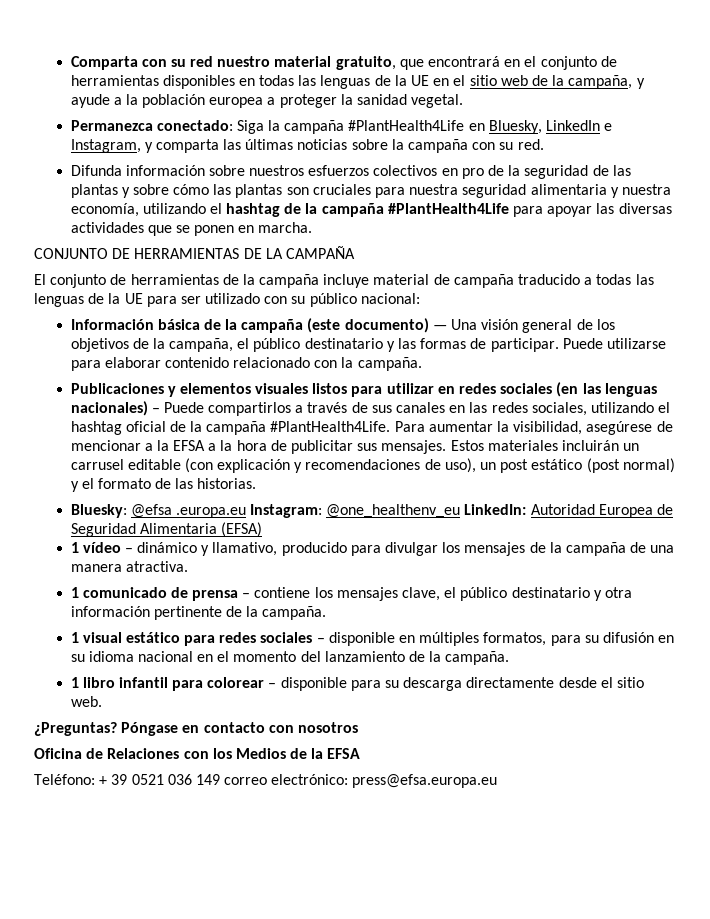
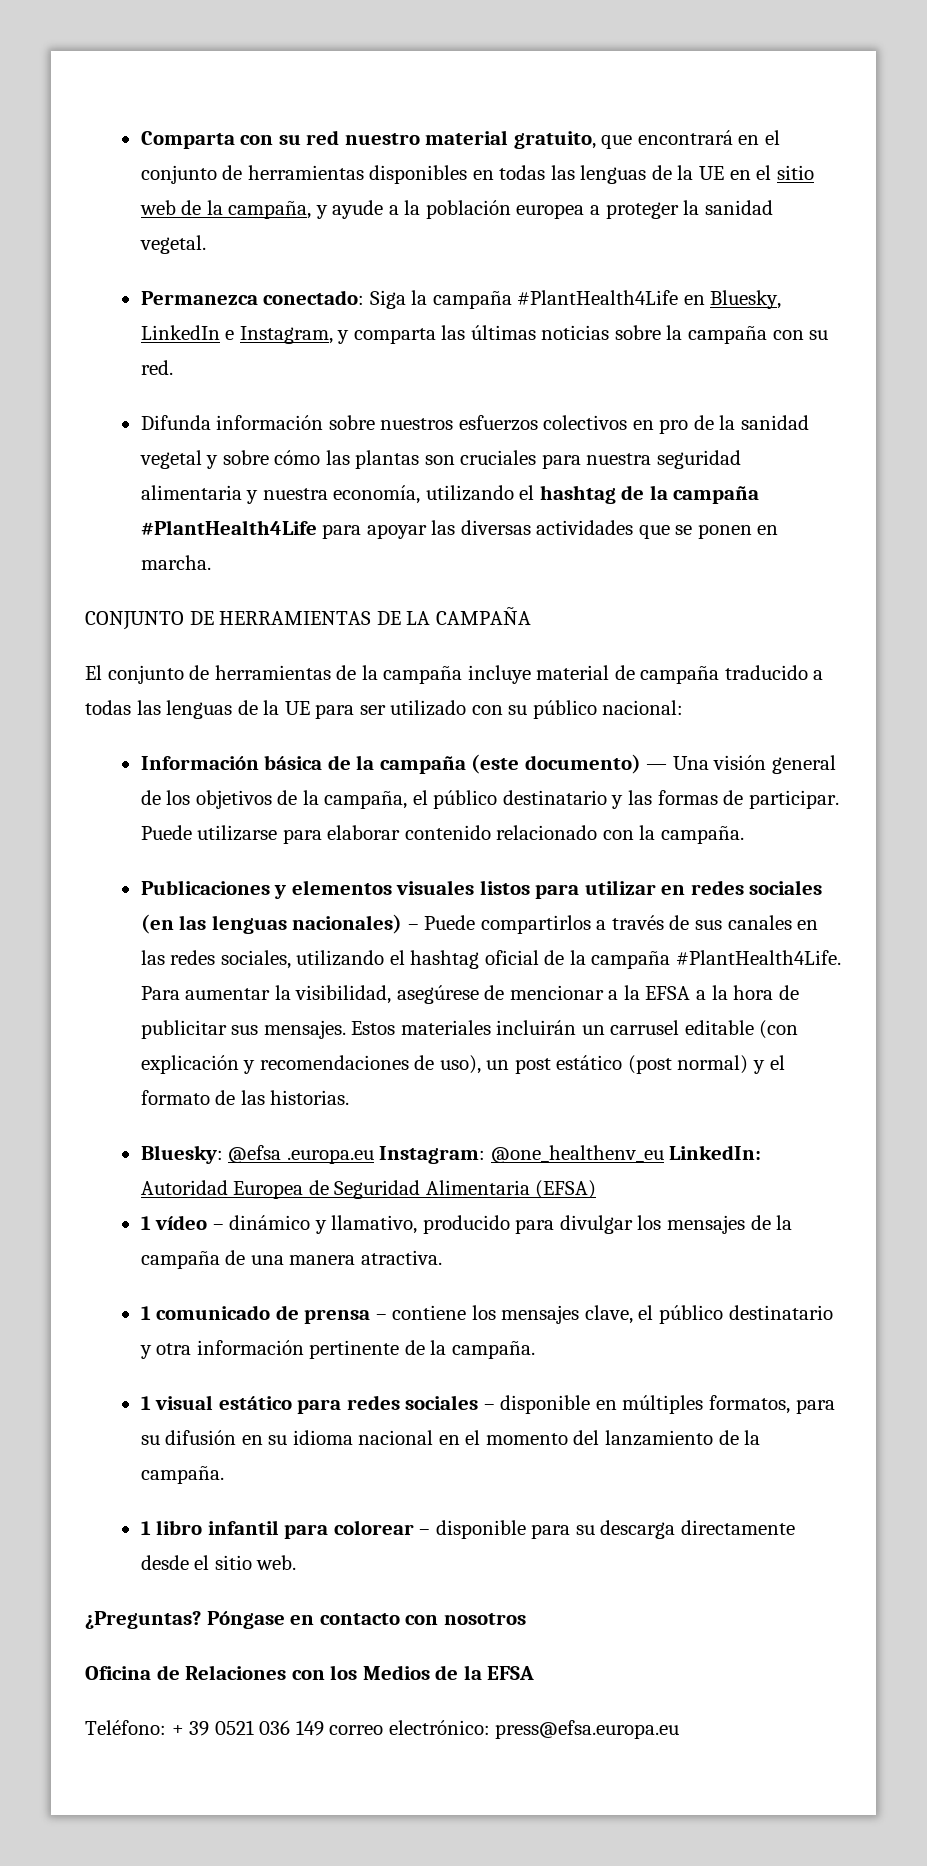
- Difunda información sobre nuestros esfuerzos colectivos en pro de la seguridad de las plantas y sobre cómo las plantas son cruciales para nuestra seguridad alimentaria y nuestra economía, utilizando el hashtag de la campaña #PlantHealth4Life para apoyar las diversas actividades que se ponen en marcha.
+ Difunda información sobre nuestros esfuerzos colectivos en pro de la sanidad vegetal y sobre cómo las plantas son cruciales para nuestra seguridad alimentaria y nuestra economía, utilizando el hashtag de la campaña #PlantHealth4Life para apoyar las diversas actividades que se ponen en marcha.

